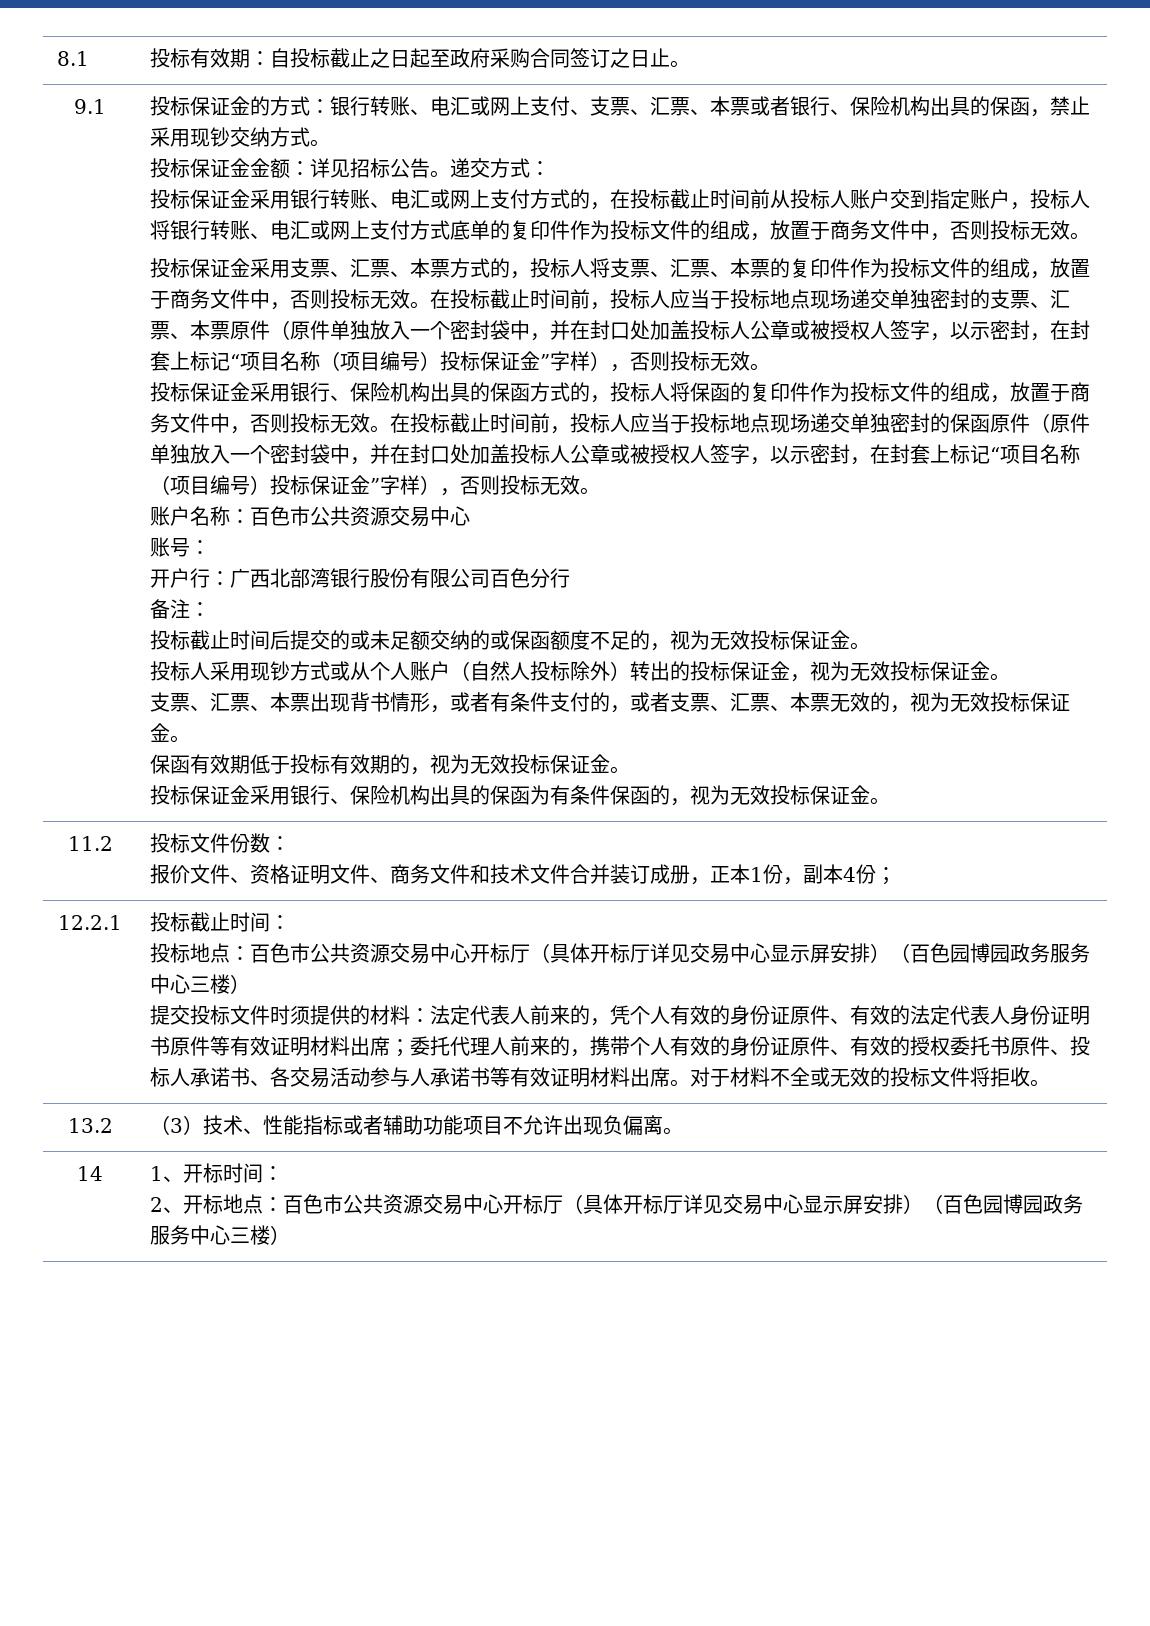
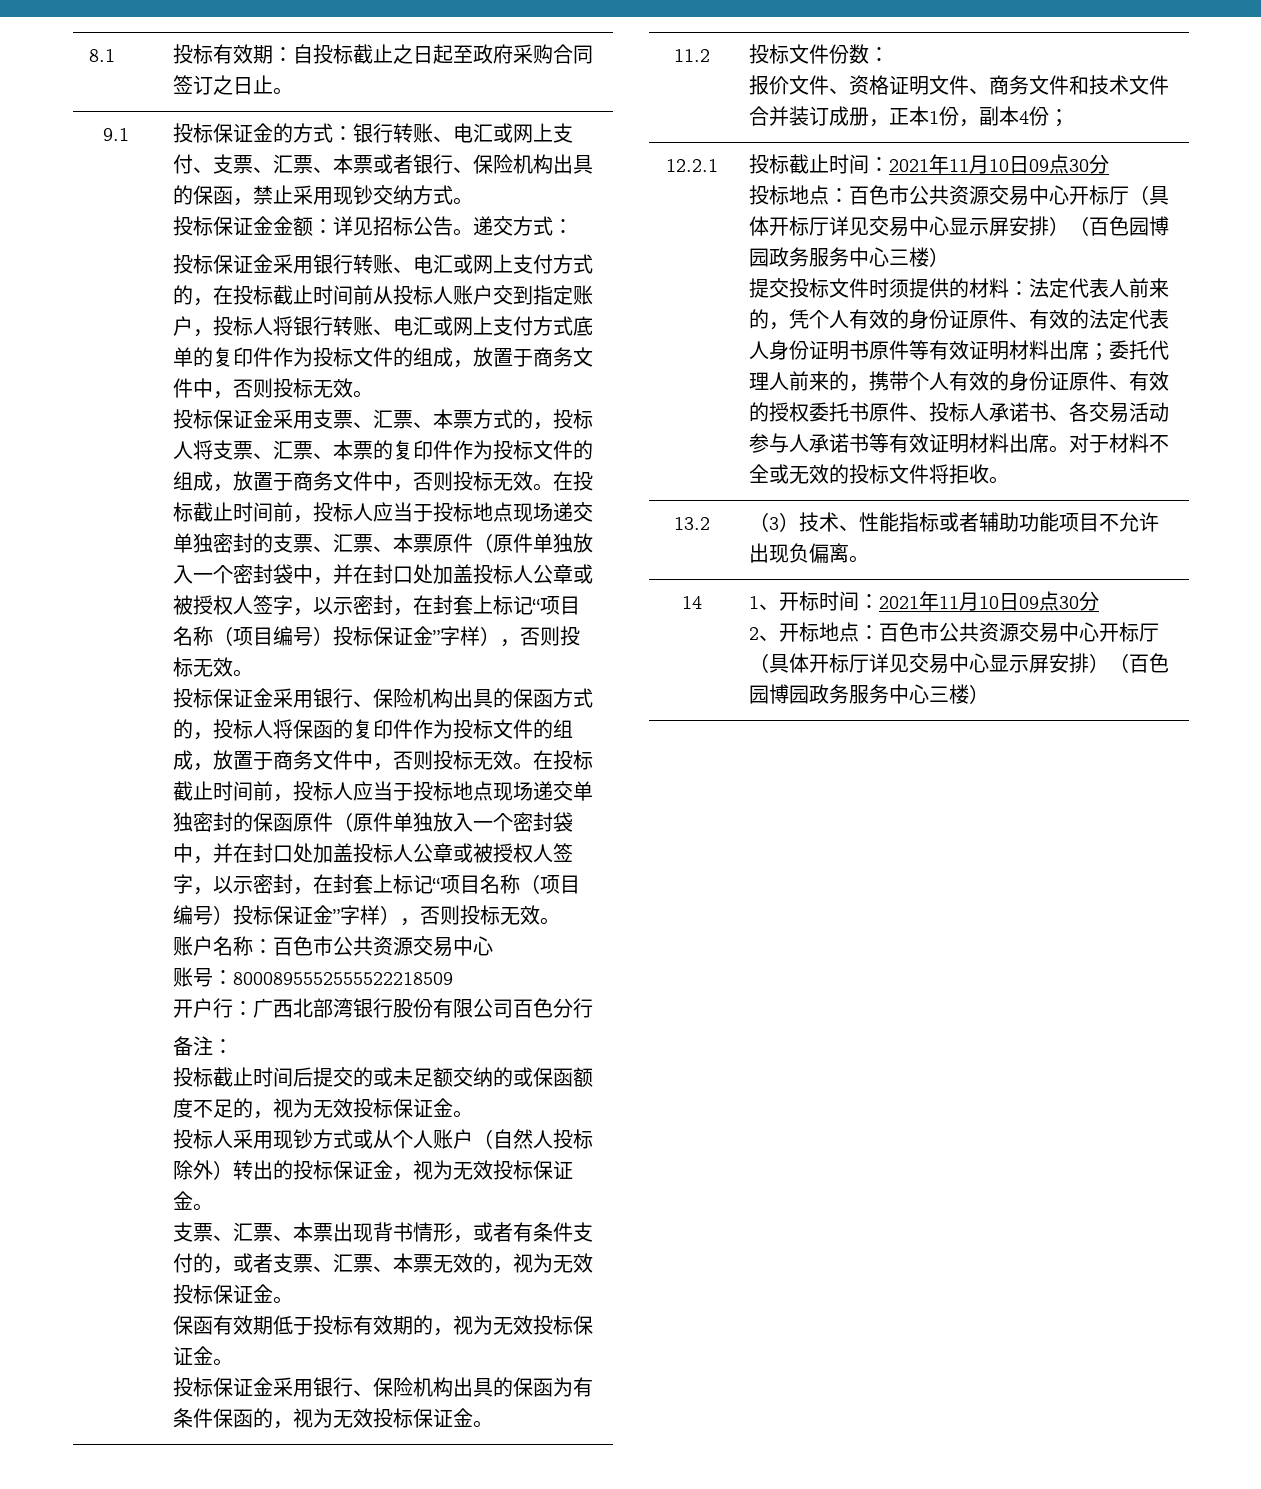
- 账号：
+ 账号：8000895552555522218509
- 投标截止时间：
+ 投标截止时间：2021年11月10日09点30分
- 14 | 1、开标时间：
+ 14 | 1、开标时间：2021年11月10日09点30分

